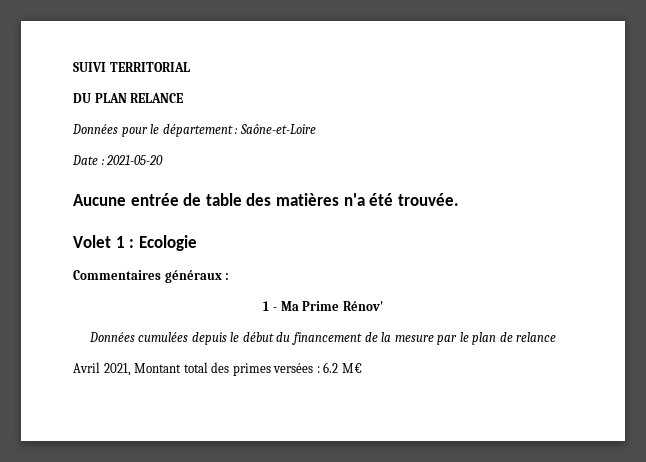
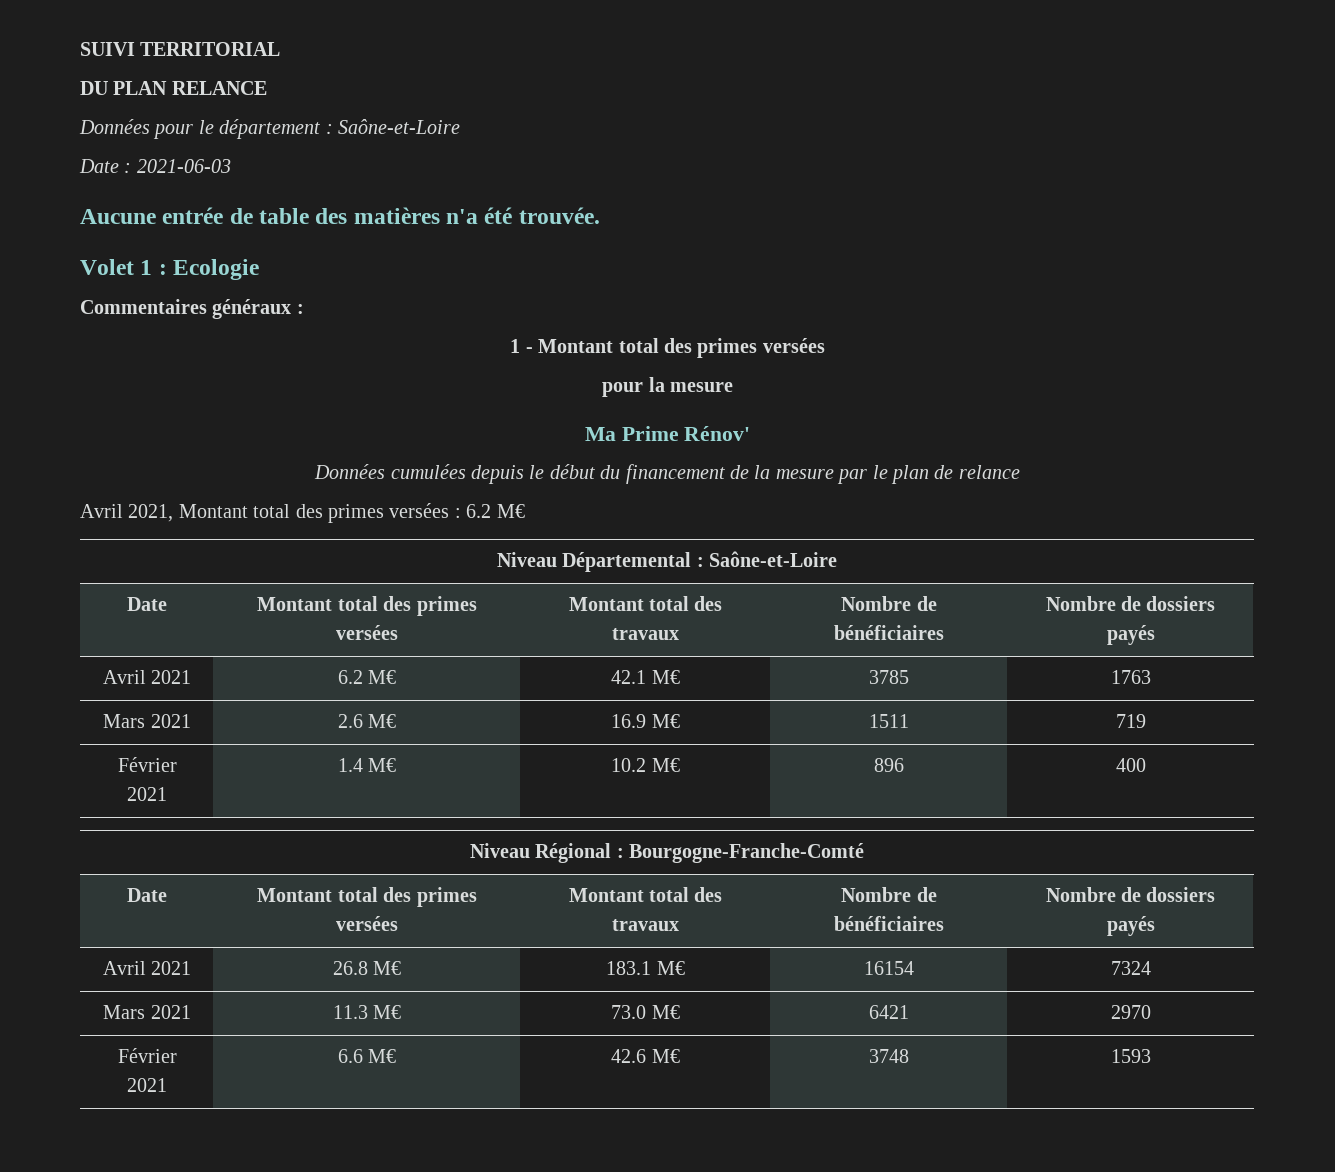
- Date : 2021-05-20
+ Date : 2021-06-03
- 1 - Ma Prime Rénov'
+ 1 - Montant total des primes versées
+ pour la mesure
+ Ma Prime Rénov'
+ Niveau Départemental : Saône-et-Loire
+ Date | Montant total des primes versées | Montant total des travaux | Nombre de bénéficiaires | Nombre de dossiers payés
+ Avril 2021 | 6.2 M€ | 42.1 M€ | 3785 | 1763
+ Mars 2021 | 2.6 M€ | 16.9 M€ | 1511 | 719
+ Février 2021 | 1.4 M€ | 10.2 M€ | 896 | 400
+ Niveau Régional : Bourgogne-Franche-Comté
+ Date | Montant total des primes versées | Montant total des travaux | Nombre de bénéficiaires | Nombre de dossiers payés
+ Avril 2021 | 26.8 M€ | 183.1 M€ | 16154 | 7324
+ Mars 2021 | 11.3 M€ | 73.0 M€ | 6421 | 2970
+ Février 2021 | 6.6 M€ | 42.6 M€ | 3748 | 1593

